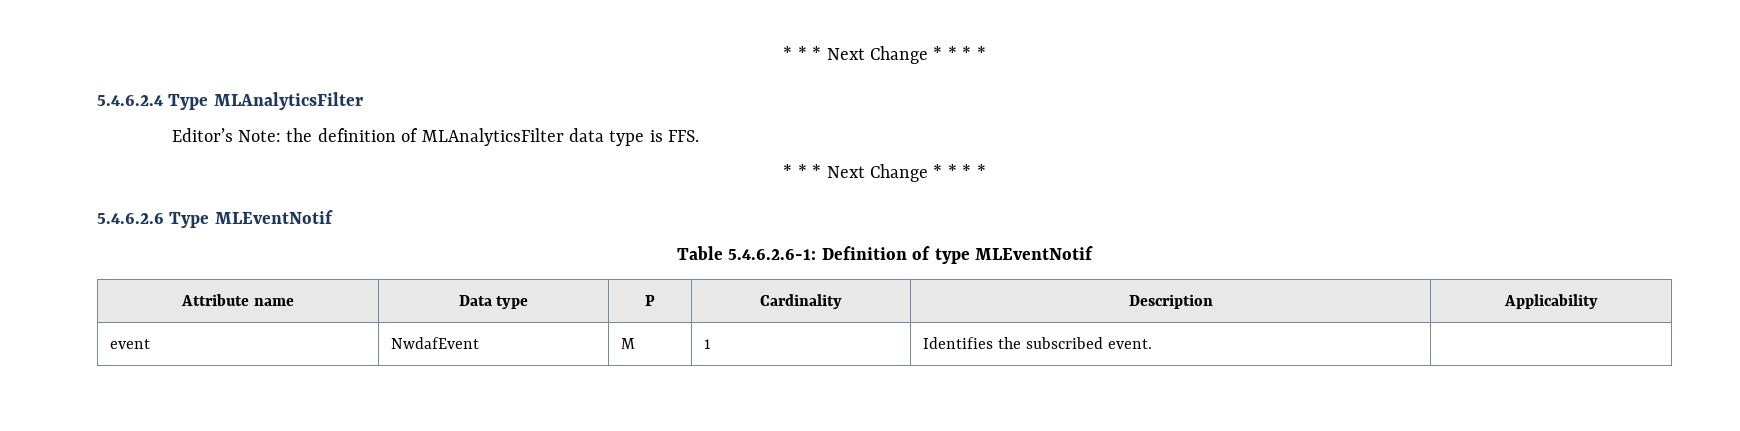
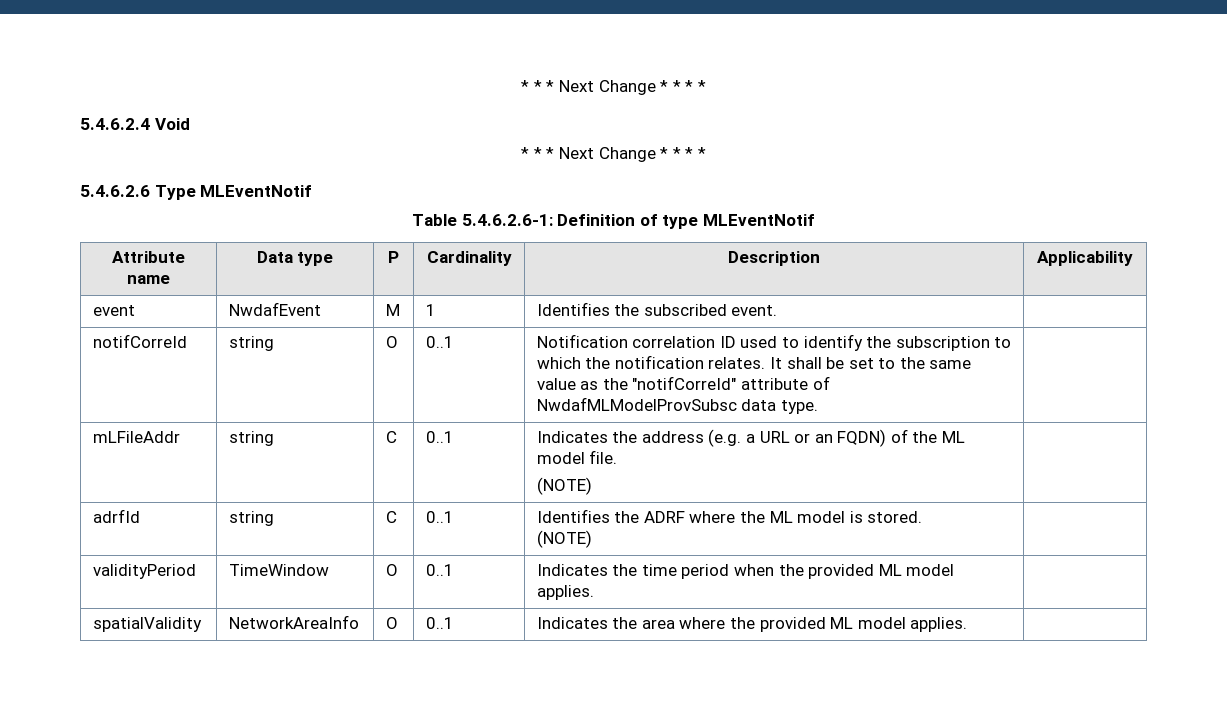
- 5.4.6.2.4 Type MLAnalyticsFilter
- Editor’s Note: the definition of MLAnalyticsFilter data type is FFS.
+ 5.4.6.2.4 Void
+ notifCorreId | string | O | 0..1 | Notification correlation ID used to identify the subscription to which the notification relates. It shall be set to the same value as the "notifCorreId" attribute of NwdafMLModelProvSubsc data type. |
+ mLFileAddr | string | C | 0..1 | Indicates the address (e.g. a URL or an FQDN) of the ML model file.
+ (NOTE) |
+ adrfId | string | C | 0..1 | Identifies the ADRF where the ML model is stored.
+ (NOTE) |
+ validityPeriod | TimeWindow | O | 0..1 | Indicates the time period when the provided ML model applies. |
+ spatialValidity | NetworkAreaInfo | O | 0..1 | Indicates the area where the provided ML model applies. |

